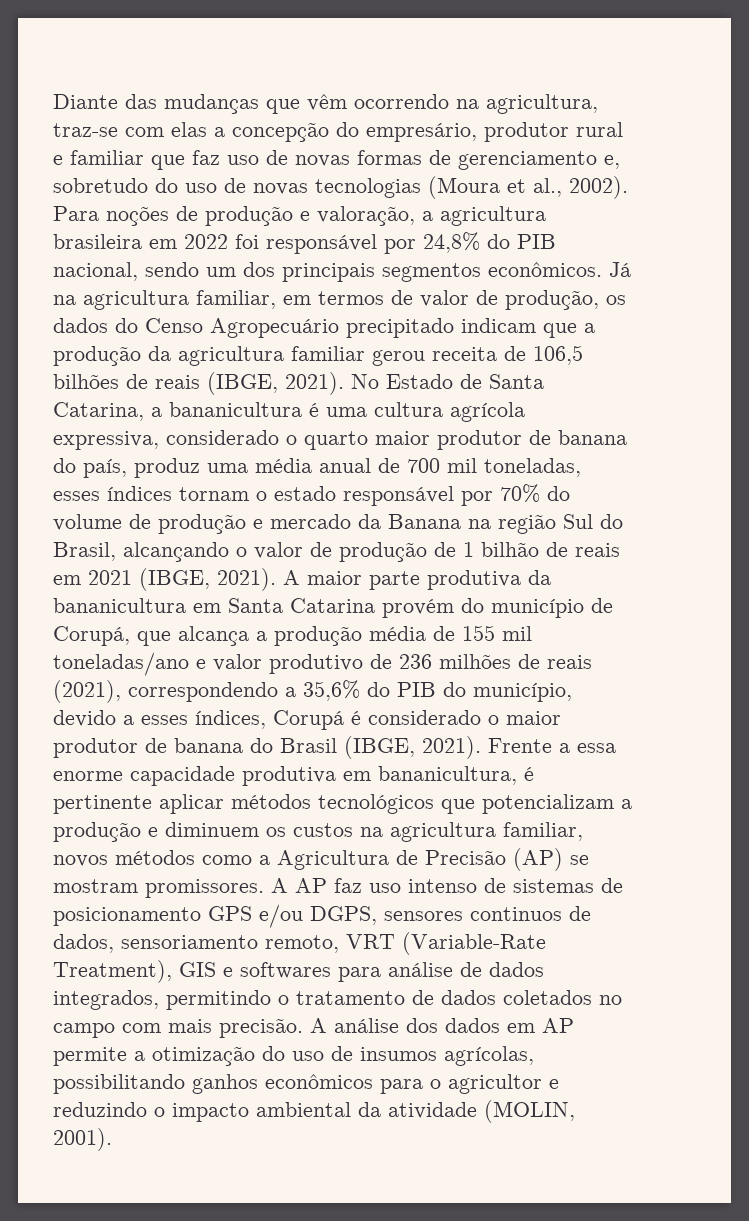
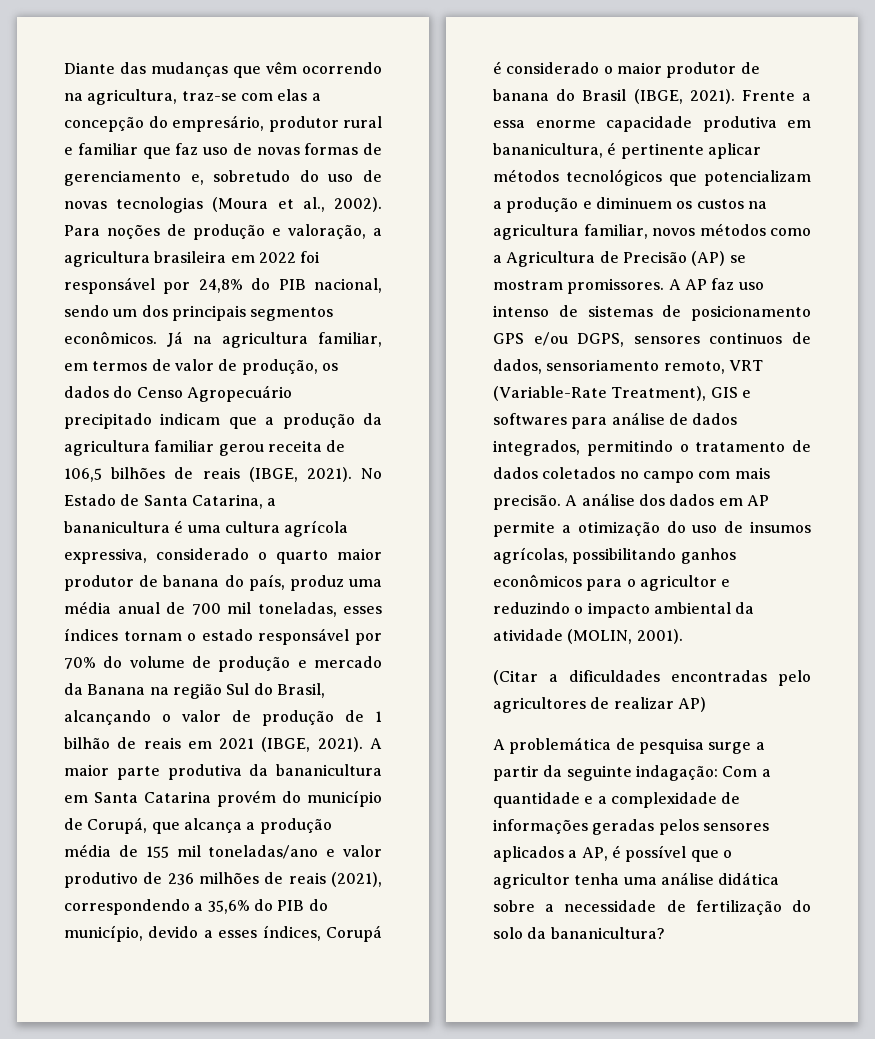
+ (Citar a dificuldades encontradas pelo agricultores de realizar AP)
+ A problemática de pesquisa surge a partir da seguinte indagação: Com a quantidade e a complexidade de informações geradas pelos sensores aplicados a AP, é possível que o agricultor tenha uma análise didática sobre a necessidade de fertilização do solo da bananicultura?

